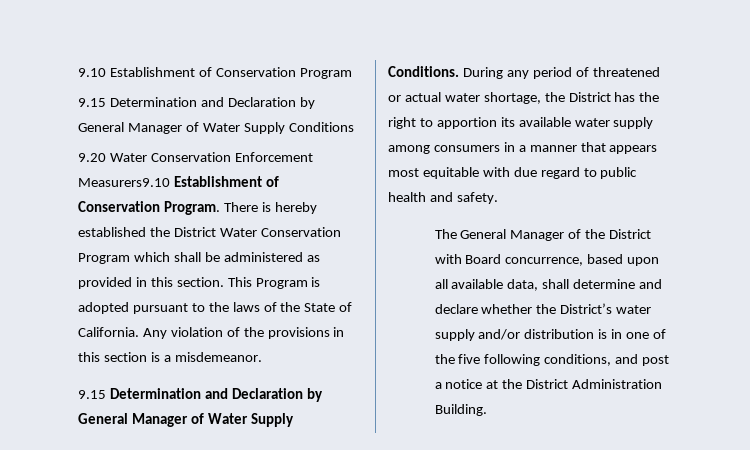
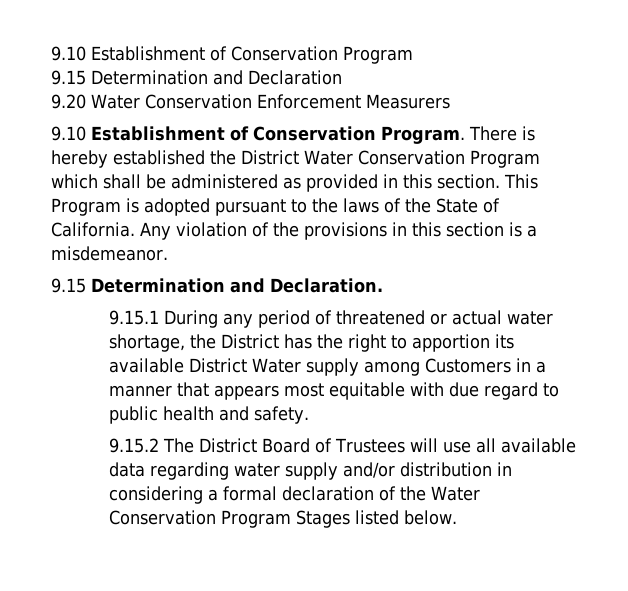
- 9.15 Determination and Declaration by General Manager of Water Supply Conditions
+ 9.15 Determination and Declaration
- 9.20 Water Conservation Enforcement Measurers9.10 Establishment of Conservation Program.
+ 9.20 Water Conservation Enforcement Measurers
+ 9.10 Establishment of Conservation Program.
- 9.15 Determination and Declaration by General Manager of Water Supply Conditions. During any period of threatened or actual water shortage, the District has the right to apportion its available water supply among consumers in a manner that appears most equitable with due regard to public health and safety.
+ 9.15 Determination and Declaration.
+ 9.15.1 During any period of threatened or actual water shortage, the District has the right to apportion its available District Water supply among Customers in a manner that appears most equitable with due regard to public health and safety.
- The General Manager of the District with Board concurrence, based upon all available data, shall determine and declare whether the District’s water supply and/or distribution is in one of the five following conditions, and post a notice at the District Administration Building.
+ 9.15.2 The District Board of Trustees will use all available data regarding water supply and/or distribution in considering a formal declaration of the Water Conservation Program Stages listed below.

